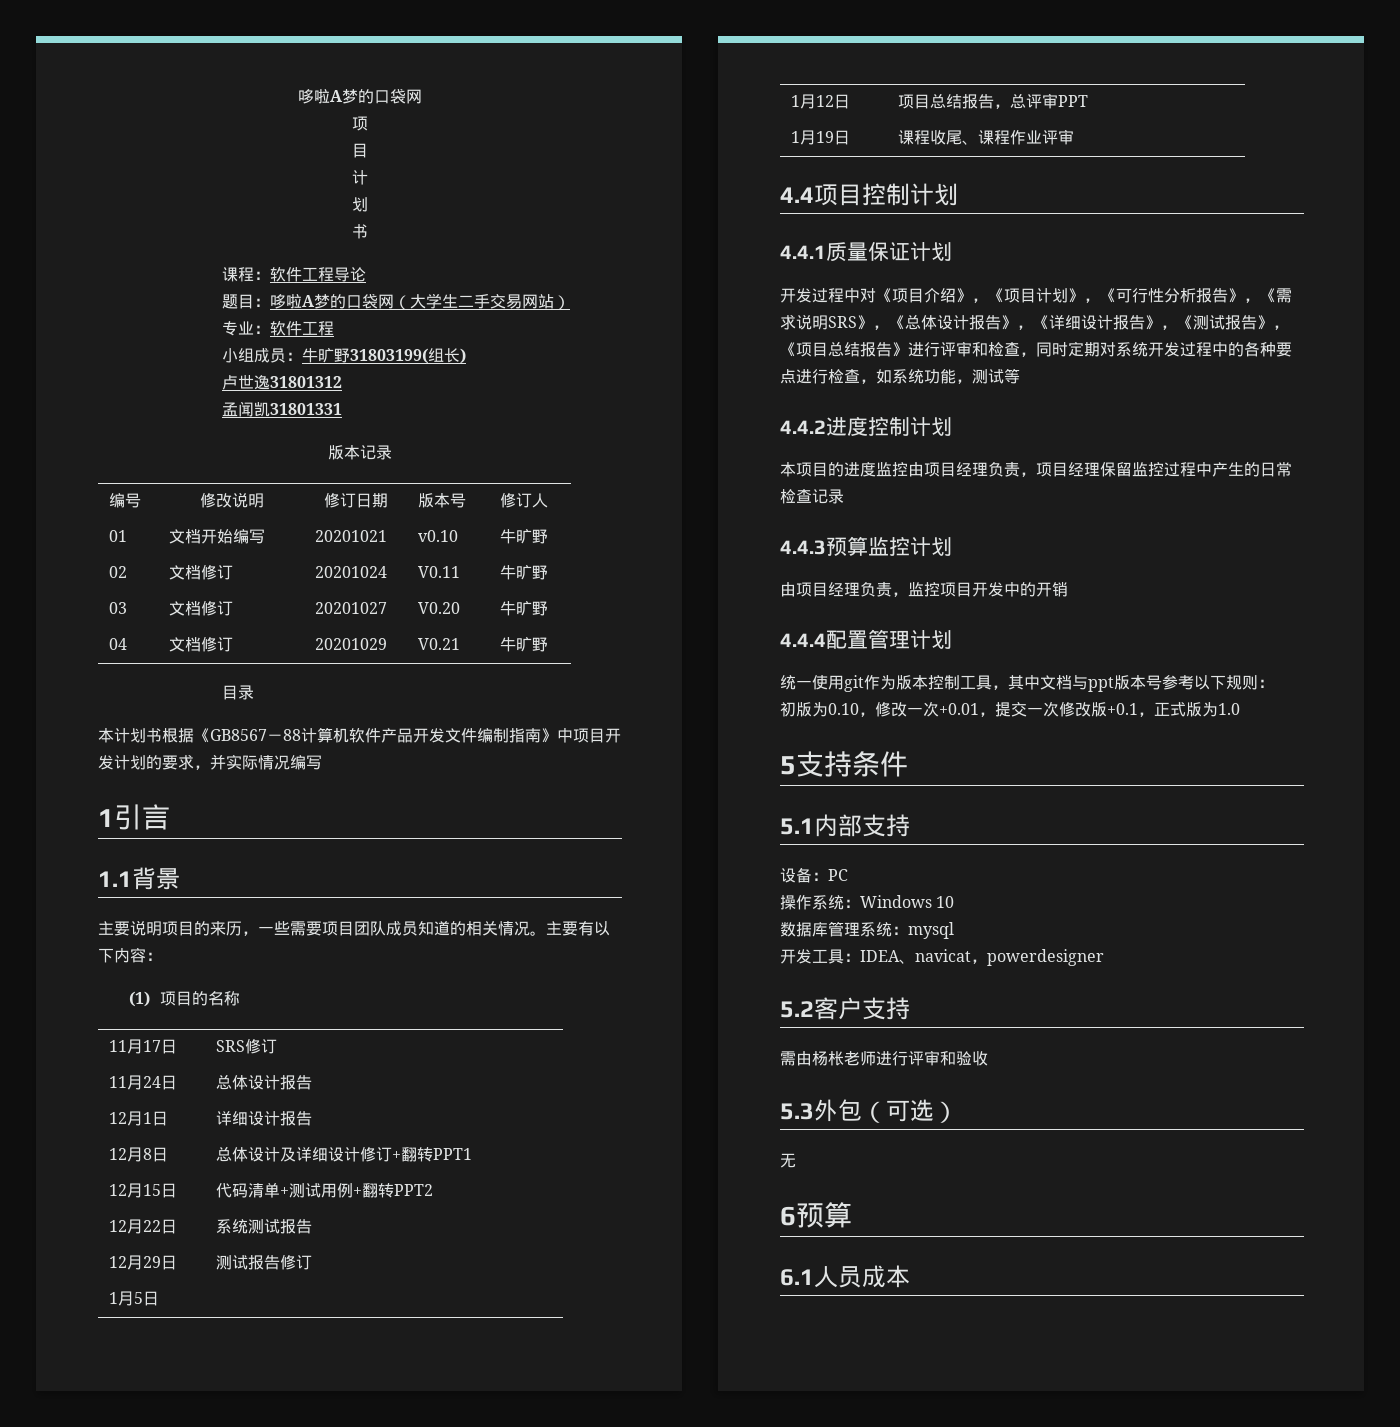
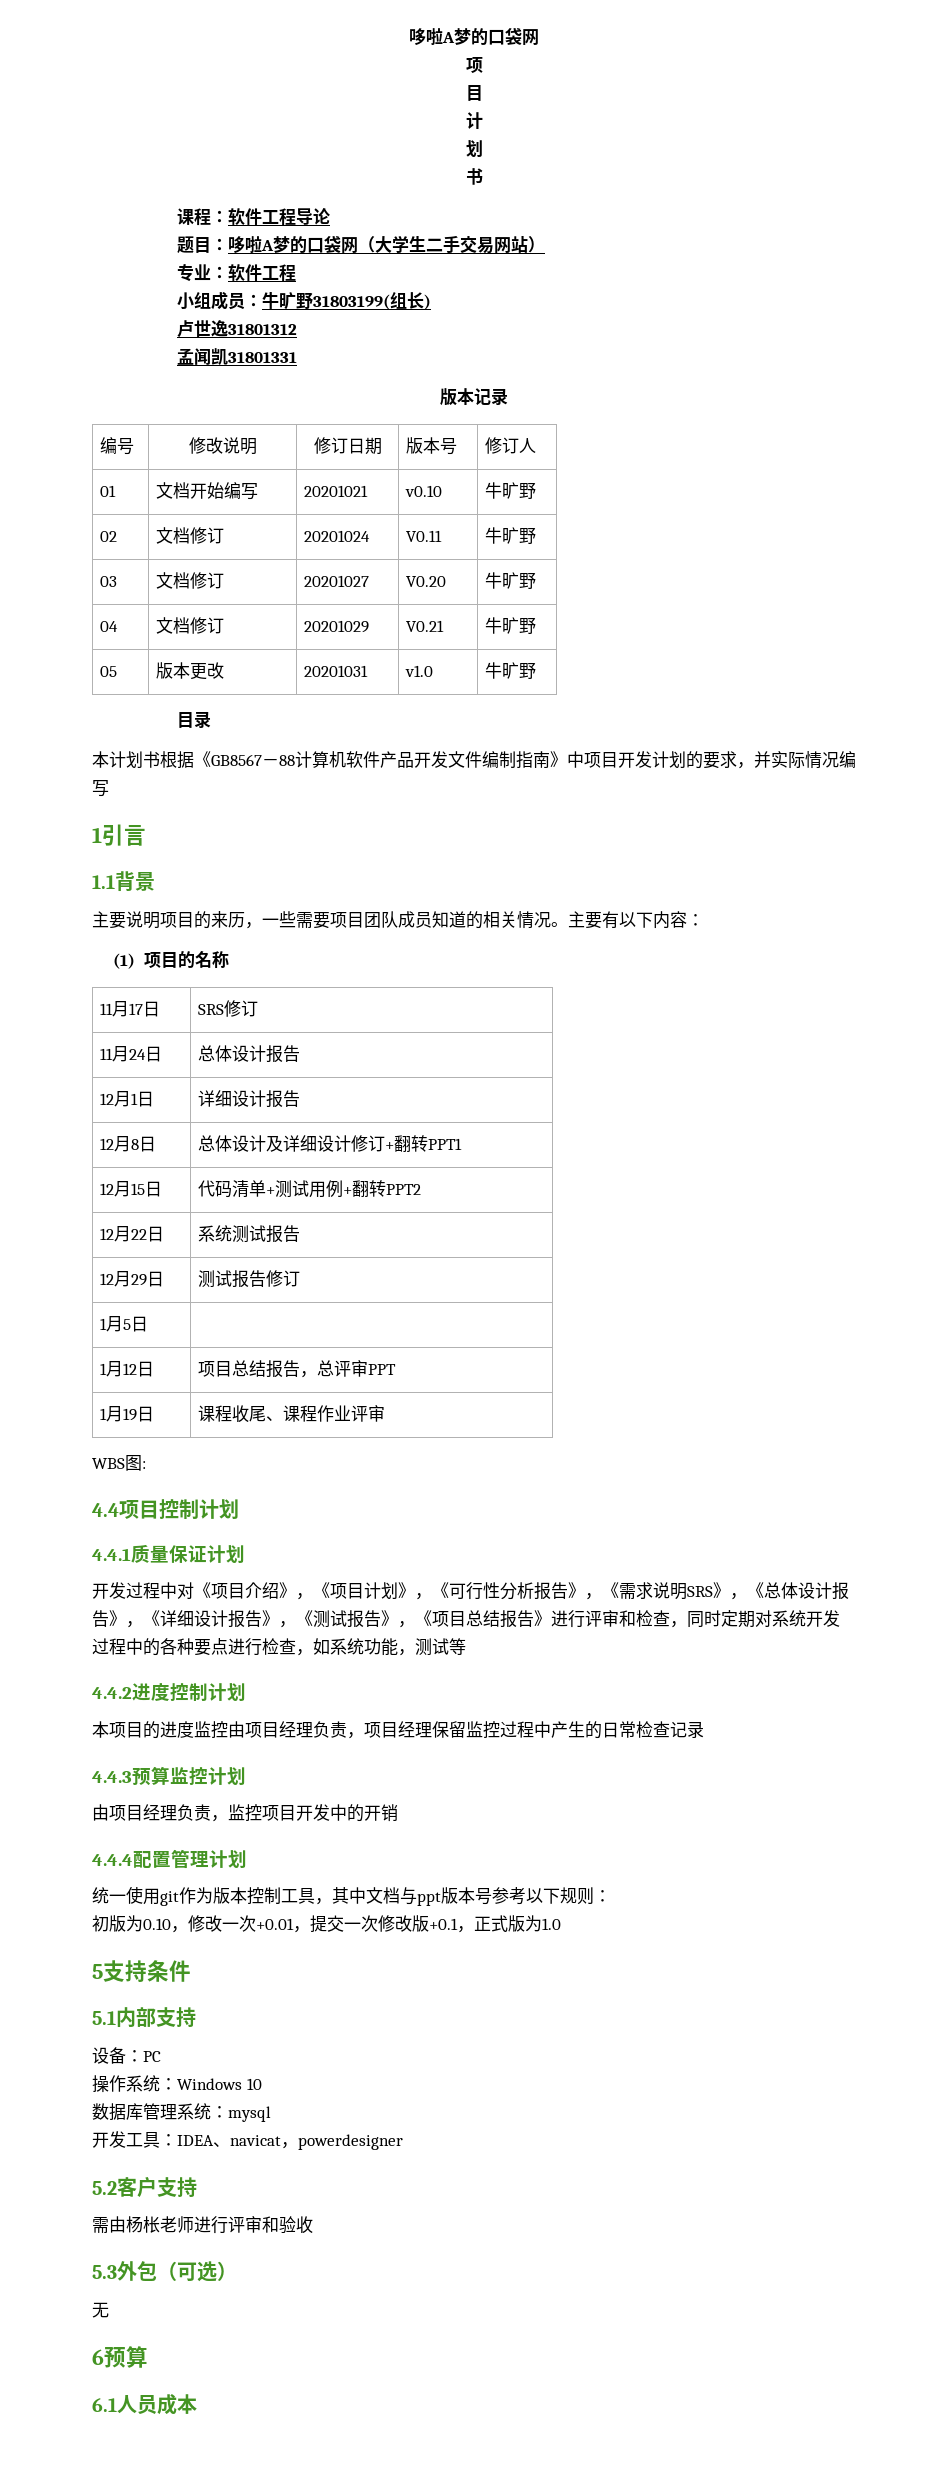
+ 05 | 版本更改 | 20201031 | v1.0 | 牛旷野
+ WBS图:

